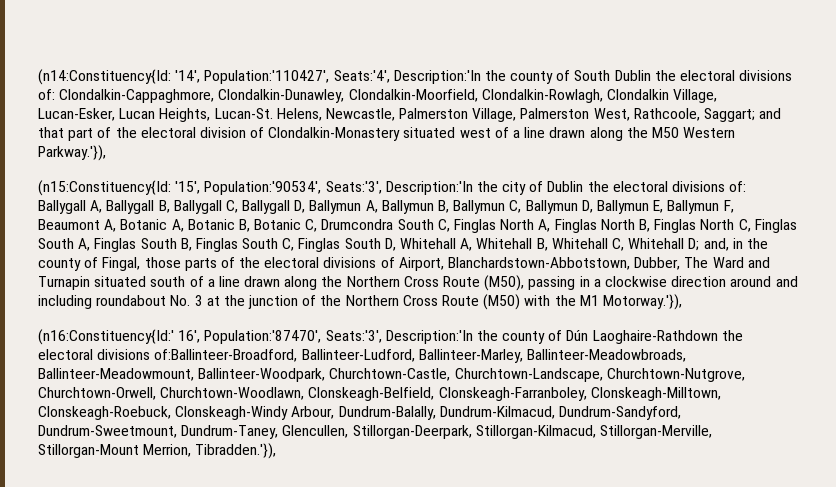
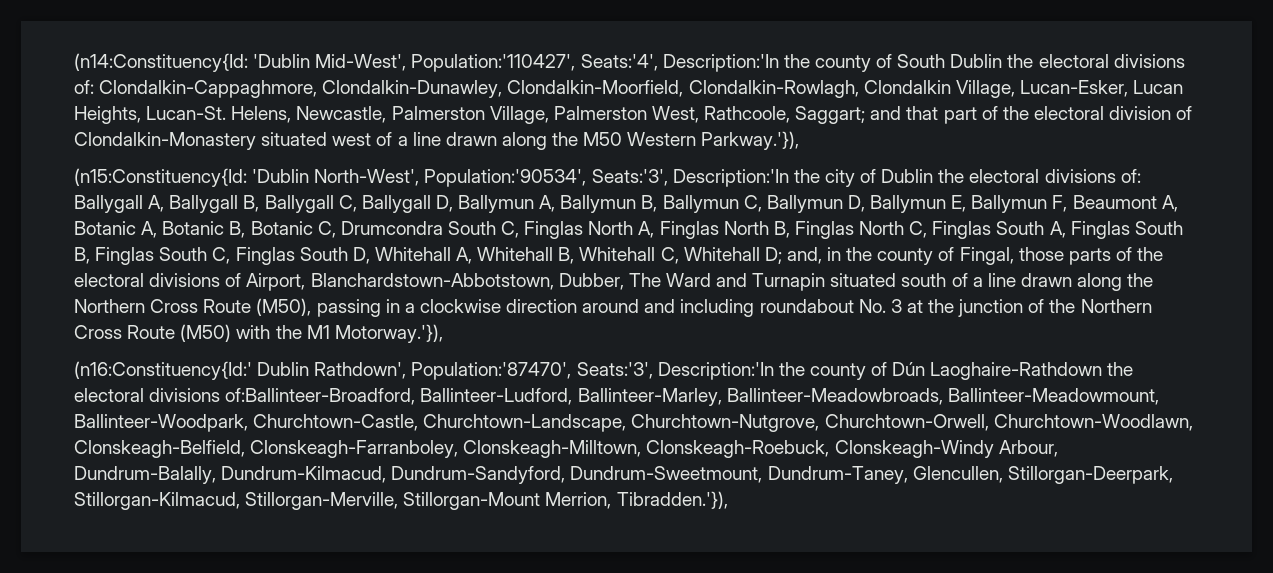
- (n14:Constituency{Id: '14', Population:'110427', Seats:'4', Description:'In the county of South Dublin the electoral divisions of: Clondalkin-Cappaghmore, Clondalkin-Dunawley, Clondalkin-Moorfield, Clondalkin-Rowlagh, Clondalkin Village, Lucan-Esker, Lucan Heights, Lucan-St.
+ (n14:Constituency{Id: 'Dublin Mid-West', Population:'110427', Seats:'4', Description:'In the county of South Dublin the electoral divisions of: Clondalkin-Cappaghmore, Clondalkin-Dunawley, Clondalkin-Moorfield, Clondalkin-Rowlagh, Clondalkin Village, Lucan-Esker, Lucan Heights, Lucan-St.
- '15', Population:'90534', Seats:'3', Description:'In the city of Dublin the electoral divisions of:
+ 'Dublin North-West', Population:'90534', Seats:'3', Description:'In the city of Dublin the electoral divisions of:
- (n16:Constituency{Id:' 16', Population:'87470', Seats:'3', Description:'In the county of Dún Laoghaire-Rathdown the electoral divisions of:Ballinteer-Broadford, Ballinteer-Ludford, Ballinteer-Marley, Ballinteer-Meadowbroads, Ballinteer-Meadowmount, Ballinteer-Woodpark, Churchtown-Castle, Churchtown-Landscape, Churchtown-Nutgrove, Churchtown-Orwell, Churchtown-Woodlawn, Clonskeagh-Belfield, Clonskeagh-Farranboley, Clonskeagh-Milltown, Clonskeagh-Roebuck, Clonskeagh-Windy Arbour, Dundrum-Balally, Dundrum-Kilmacud, Dundrum-Sandyford, Dundrum-Sweetmount, Dundrum-Taney, Glencullen, Stillorgan-Deerpark, Stillorgan-Kilmacud, Stillorgan-Merville, Stillorgan-Mount Merrion, Tibradden.'}),
+ (n16:Constituency{Id:' Dublin Rathdown', Population:'87470', Seats:'3', Description:'In the county of Dún Laoghaire-Rathdown the electoral divisions of:Ballinteer-Broadford, Ballinteer-Ludford, Ballinteer-Marley, Ballinteer-Meadowbroads, Ballinteer-Meadowmount, Ballinteer-Woodpark, Churchtown-Castle, Churchtown-Landscape, Churchtown-Nutgrove, Churchtown-Orwell, Churchtown-Woodlawn, Clonskeagh-Belfield, Clonskeagh-Farranboley, Clonskeagh-Milltown, Clonskeagh-Roebuck, Clonskeagh-Windy Arbour, Dundrum-Balally, Dundrum-Kilmacud, Dundrum-Sandyford, Dundrum-Sweetmount, Dundrum-Taney, Glencullen, Stillorgan-Deerpark, Stillorgan-Kilmacud, Stillorgan-Merville, Stillorgan-Mount Merrion, Tibradden.'}),

